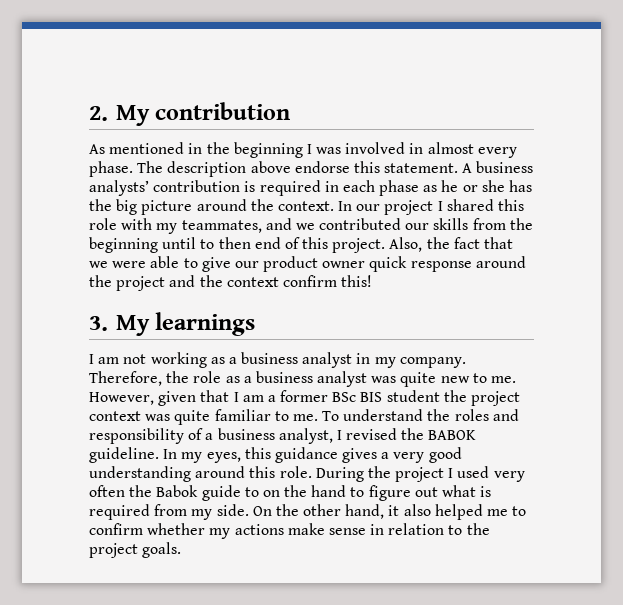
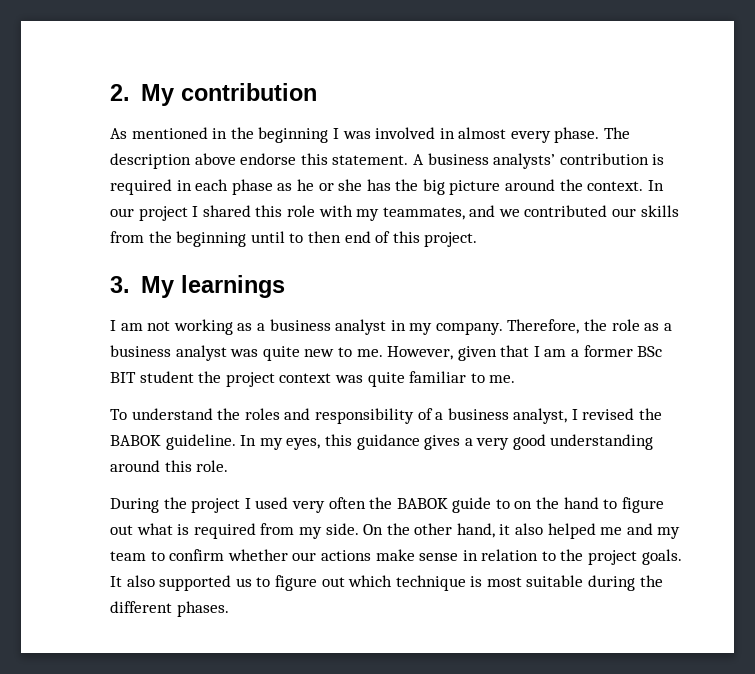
- Also, the fact that we were able to give our product owner quick response around the project and the context confirm this!
- However, given that I am a former BSc BIS student the project context was quite familiar to me. To understand the roles and responsibility of a business analyst, I revised the BABOK guideline.
+ However, given that I am a former BSc BIT student the project context was quite familiar to me.
+ To understand the roles and responsibility of a business analyst, I revised the BABOK guideline.
- In my eyes, this guidance gives a very good understanding around this role. During the project I used very often the Babok guide to on the hand to figure out what is required from my side.
+ In my eyes, this guidance gives a very good understanding around this role.
+ During the project I used very often the BABOK guide to on the hand to figure out what is required from my side.
- On the other hand, it also helped me to confirm whether my actions make sense in relation to the project goals.
+ On the other hand, it also helped me and my team to confirm whether our actions make sense in relation to the project goals.
+ It also supported us to figure out which technique is most suitable during the different phases.

